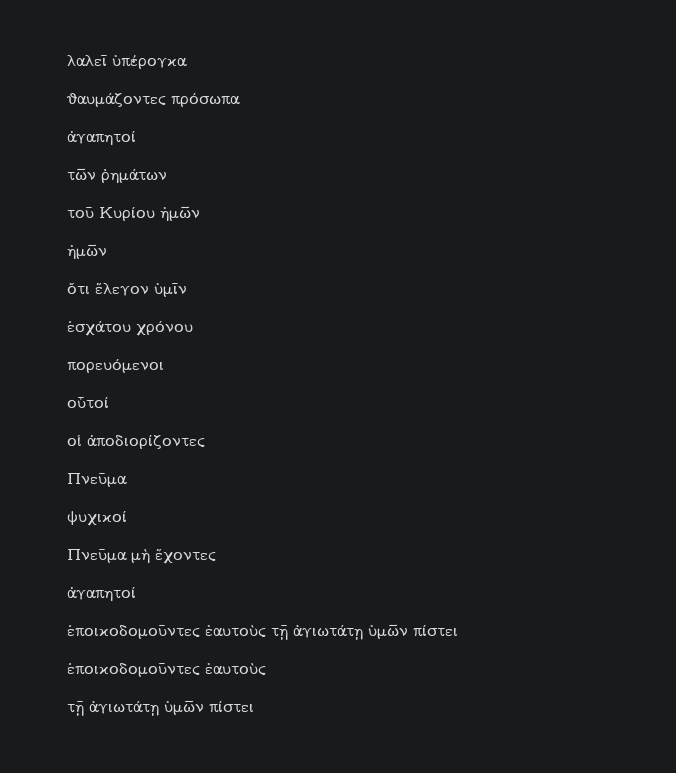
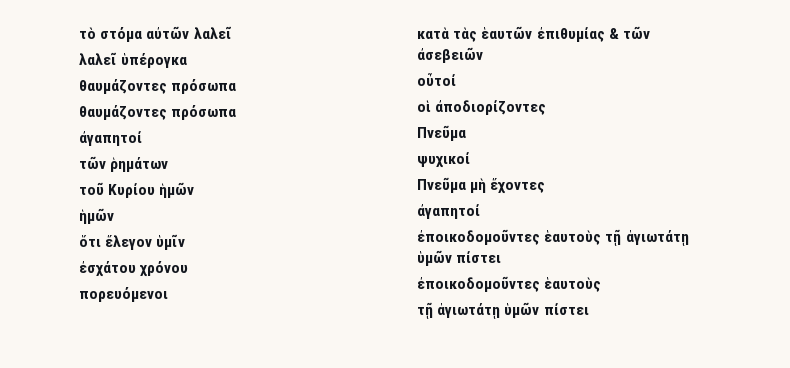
+ τὸ στόμα αὐτῶν λαλεῖ
  λαλεῖ ὑπέρογκα
+ θαυμάζοντες πρόσωπα
+ κατὰ τὰς ἑαυτῶν ἐπιθυμίας & τῶν ἀσεβειῶν

